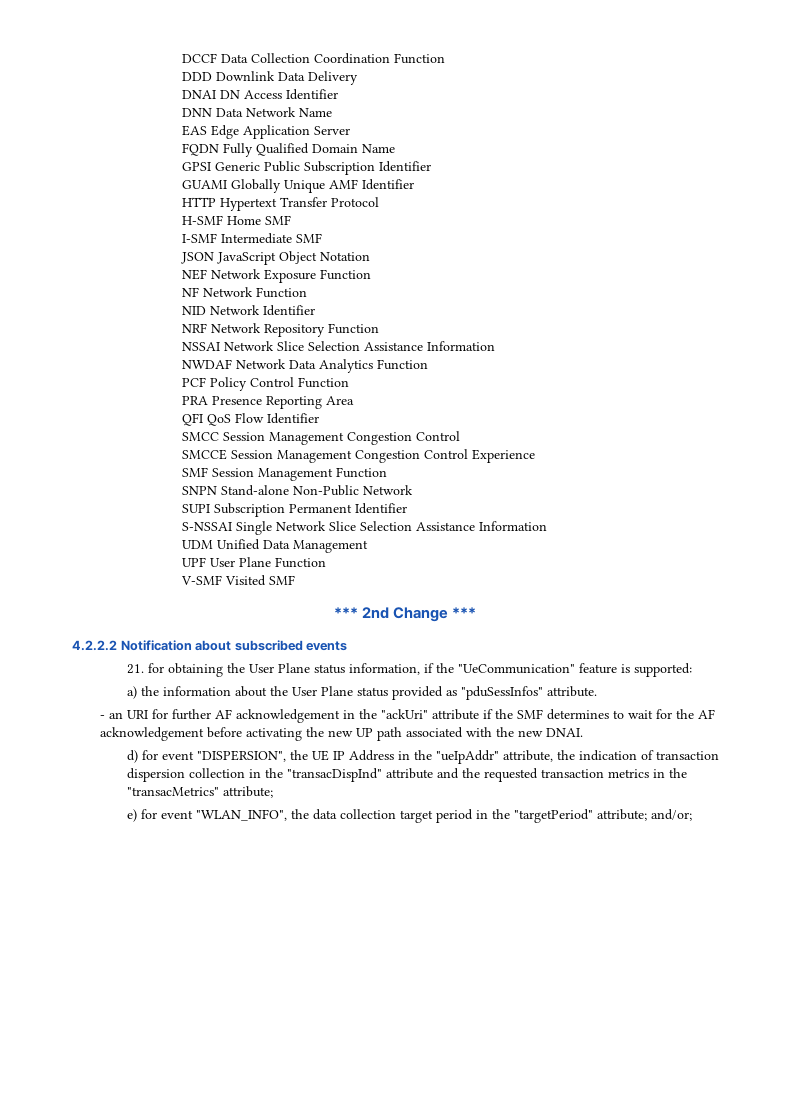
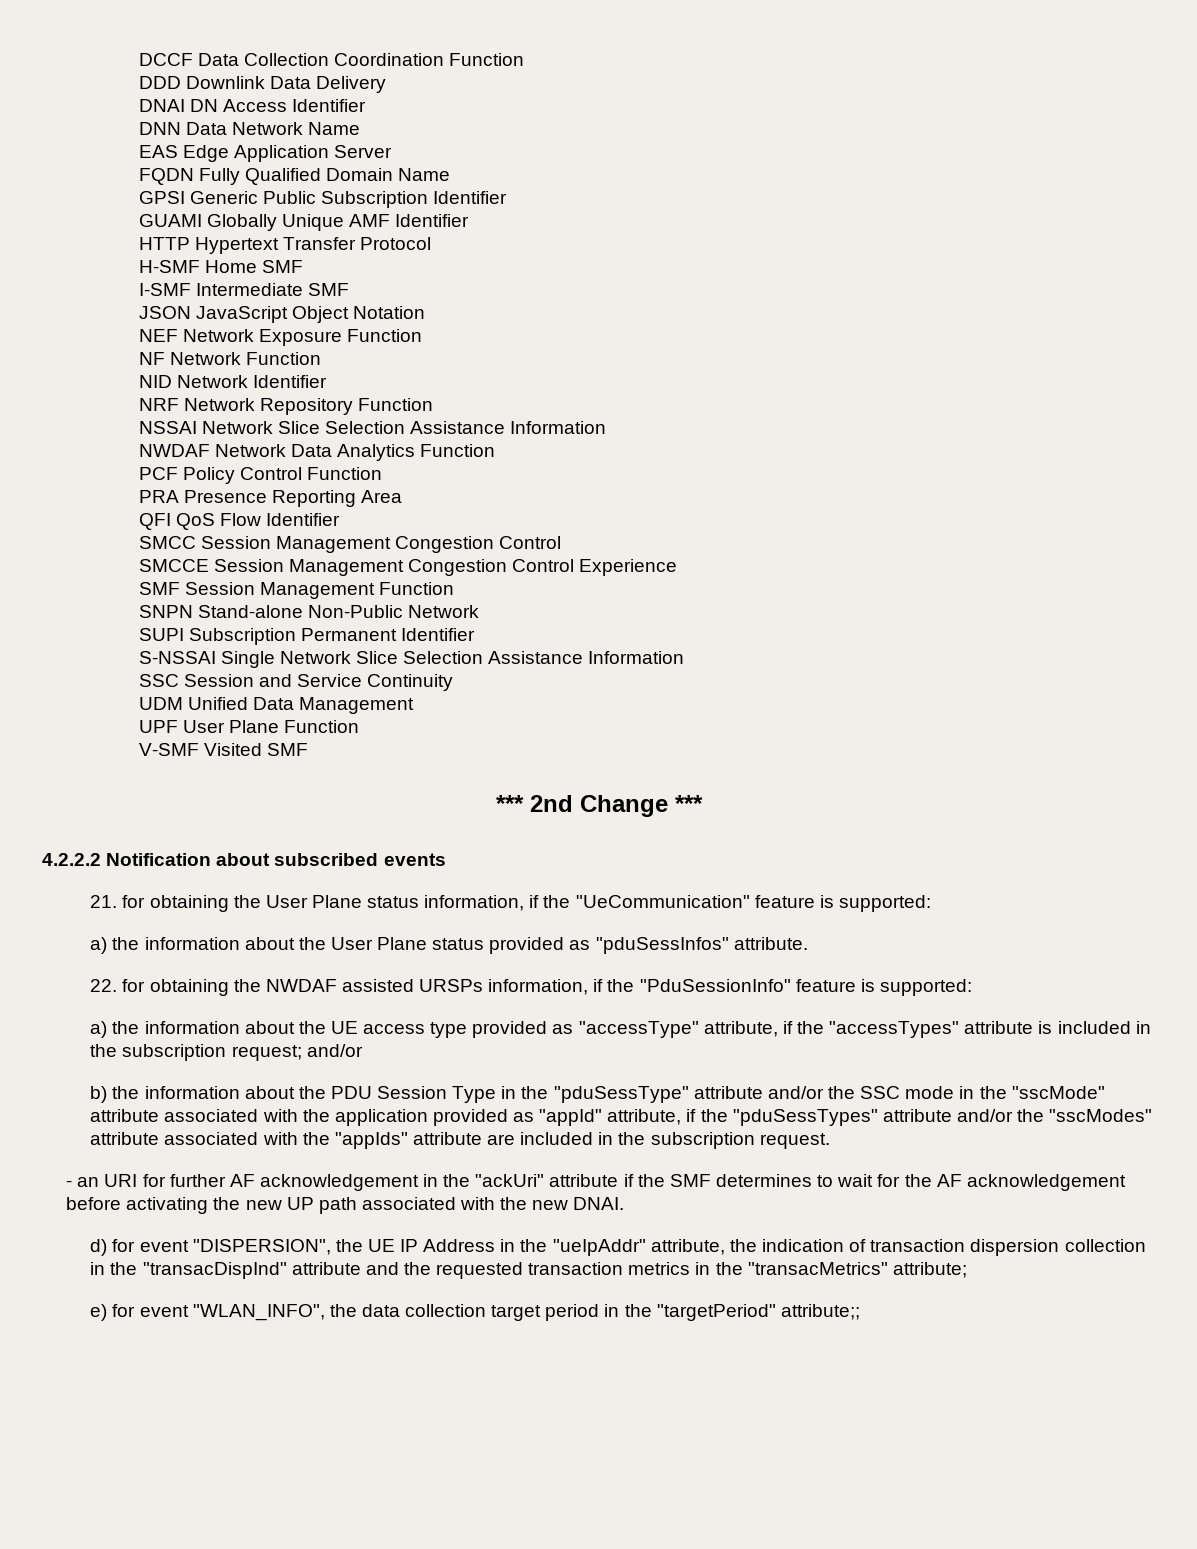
+ SSC Session and Service Continuity
+ 22. for obtaining the NWDAF assisted URSPs information, if the "PduSessionInfo" feature is supported:
+ a) the information about the UE access type provided as "accessType" attribute, if the "accessTypes" attribute is included in the subscription request; and/or
+ b) the information about the PDU Session Type in the "pduSessType" attribute and/or the SSC mode in the "sscMode" attribute associated with the application provided as "appId" attribute, if the "pduSessTypes" attribute and/or the "sscModes" attribute associated with the "appIds" attribute are included in the subscription request.
- e) for event "WLAN_INFO", the data collection target period in the "targetPeriod" attribute; and/or;
+ e) for event "WLAN_INFO", the data collection target period in the "targetPeriod" attribute;;

